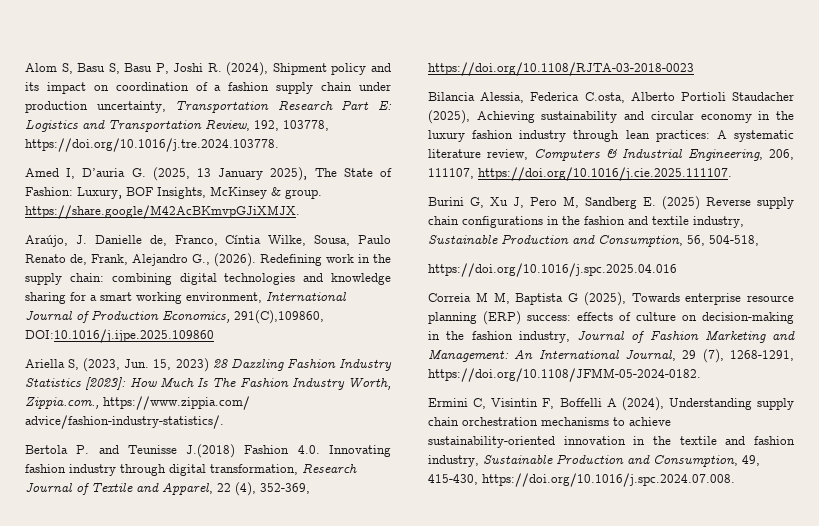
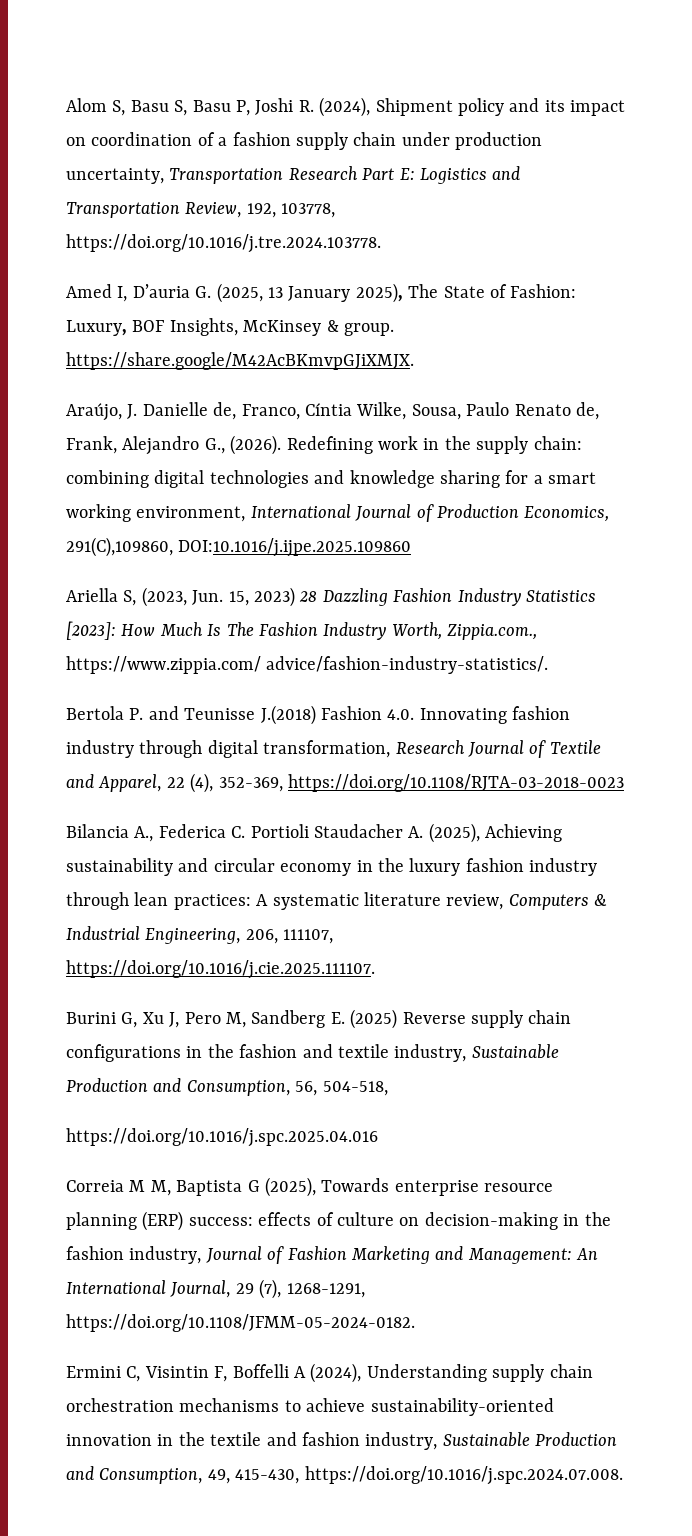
- Bilancia Alessia, Federica C.osta, Alberto Portioli Staudacher (2025), Achieving sustainability and circular economy in the luxury fashion industry through lean practices: A systematic literature review, Computers & Industrial Engineering, 206, 111107, https://doi.org/10.1016/j.cie.2025.111107.
+ Bilancia A., Federica C. Portioli Staudacher A. (2025), Achieving sustainability and circular economy in the luxury fashion industry through lean practices: A systematic literature review, Computers & Industrial Engineering, 206, 111107, https://doi.org/10.1016/j.cie.2025.111107.

